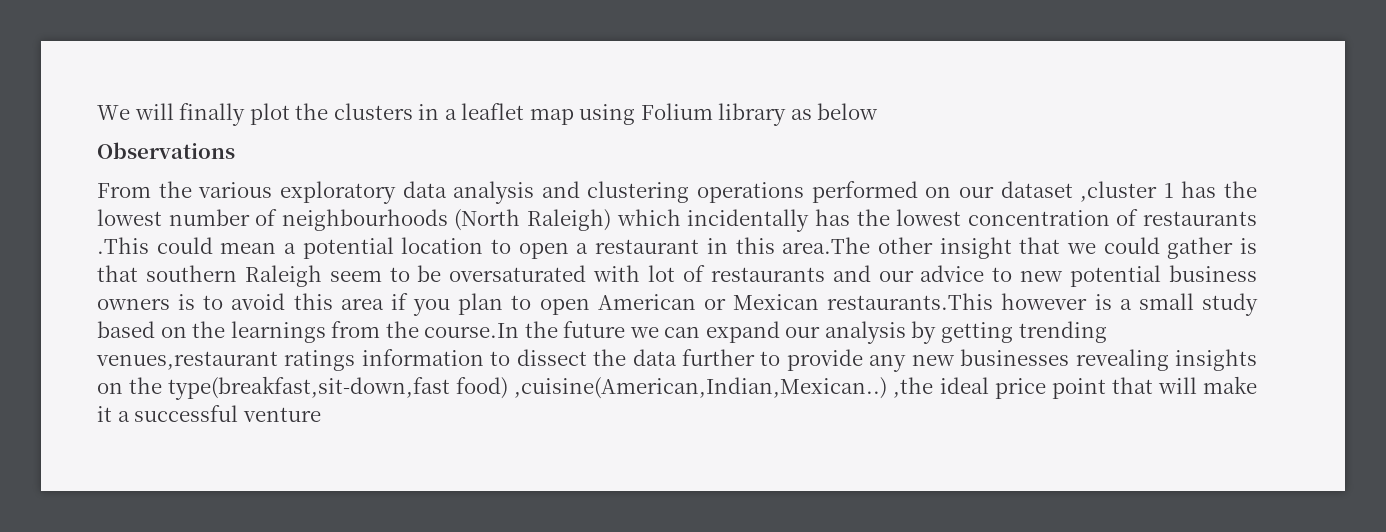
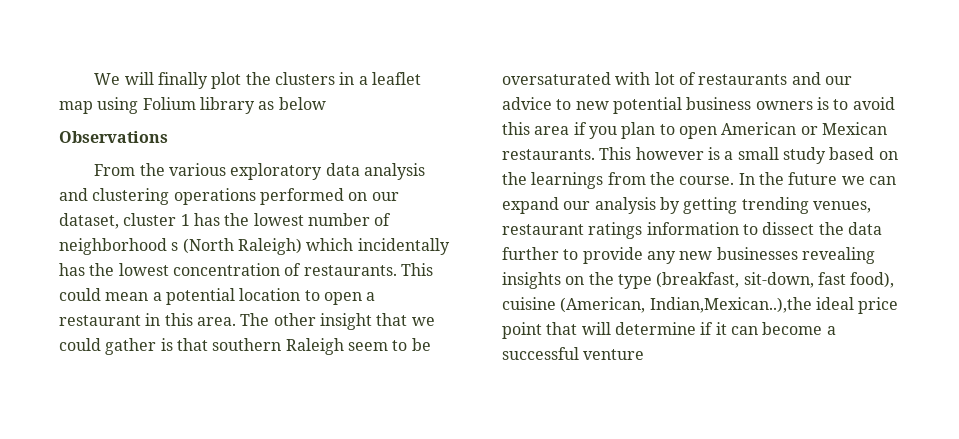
- From the various exploratory data analysis and clustering operations performed on our dataset ,cluster 1 has the lowest number of neighbourhoods (North Raleigh) which incidentally has the lowest concentration of restaurants .This could mean a potential location to open a restaurant in this area.The other insight that we could gather is that southern Raleigh seem to be oversaturated with lot of restaurants and our advice to new potential business owners is to avoid this area if you plan to open American or Mexican restaurants.This however is a small study based on the learnings from the course.In the future we can expand our analysis by getting trending venues,restaurant ratings information to dissect the data further to provide any new businesses revealing insights on the type(breakfast,sit-down,fast food) ,cuisine(American,Indian,Mexican..) ,the ideal price point that will make it a successful venture
+ From the various exploratory data analysis and clustering operations performed on our dataset, cluster 1 has the lowest number of neighborhood s (North Raleigh) which incidentally has the lowest concentration of restaurants. This could mean a potential location to open a restaurant in this area. The other insight that we could gather is that southern Raleigh seem to be oversaturated with lot of restaurants and our advice to new potential business owners is to avoid this area if you plan to open American or Mexican restaurants. This however is a small study based on the learnings from the course. In the future we can expand our analysis by getting trending venues, restaurant ratings information to dissect the data further to provide any new businesses revealing insights on the type (breakfast, sit-down, fast food), cuisine (American, Indian,Mexican..),the ideal price point that will determine if it can become a successful venture

